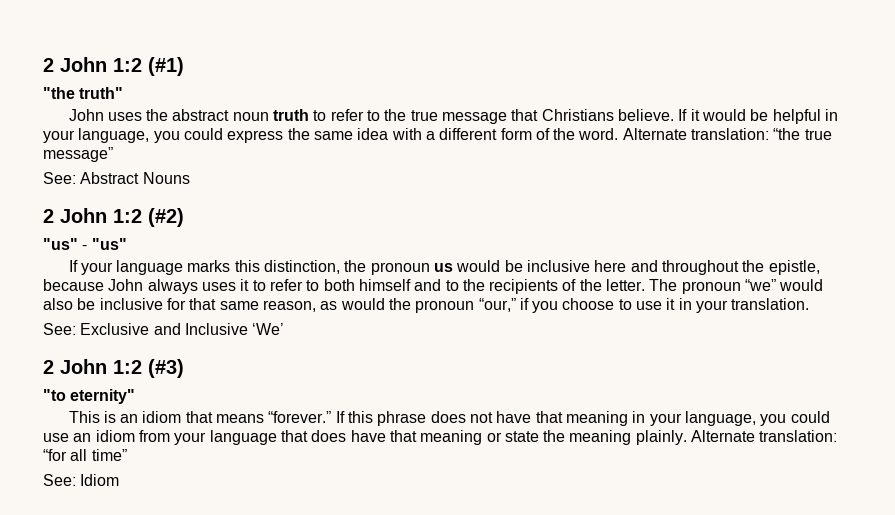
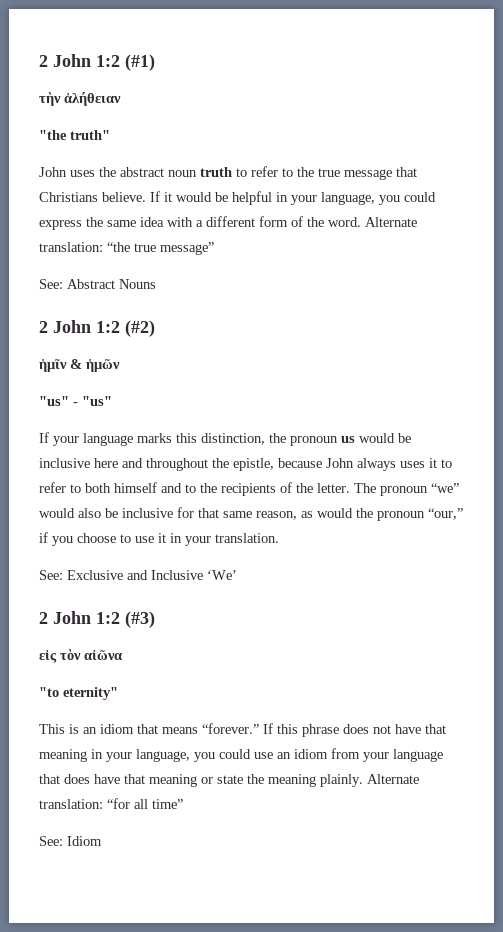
+ τὴν ἀλήθειαν
+ ἡμῖν & ἡμῶν
+ εἰς τὸν αἰῶνα

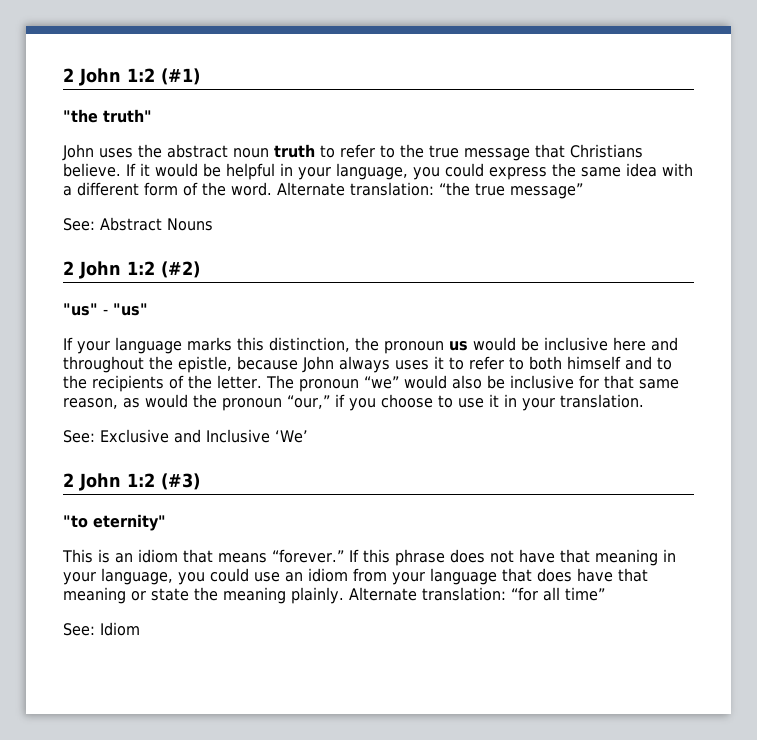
- τὴν ἀλήθειαν
- ἡμῖν & ἡμῶν
- εἰς τὸν αἰῶνα

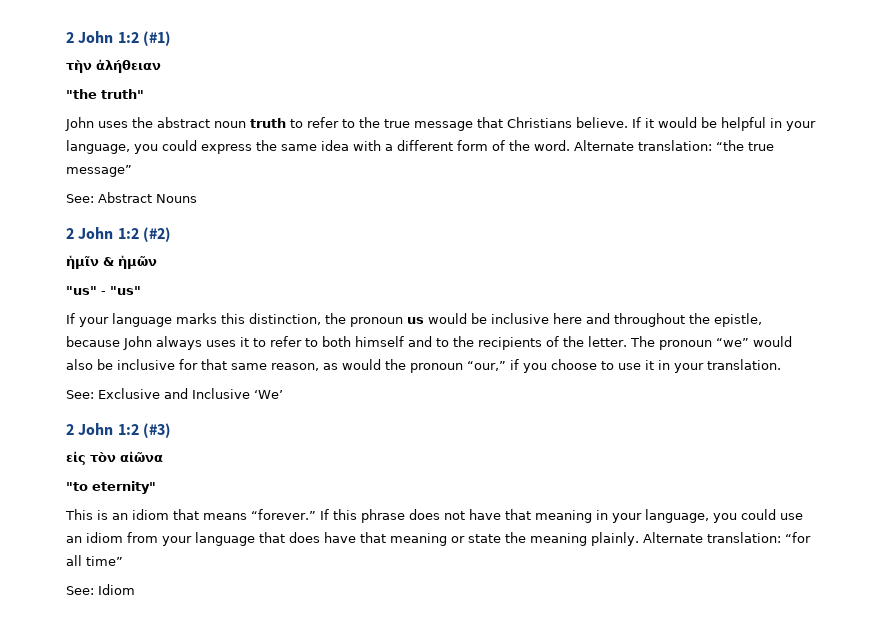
+ τὴν ἀλήθειαν
+ ἡμῖν & ἡμῶν
+ εἰς τὸν αἰῶνα

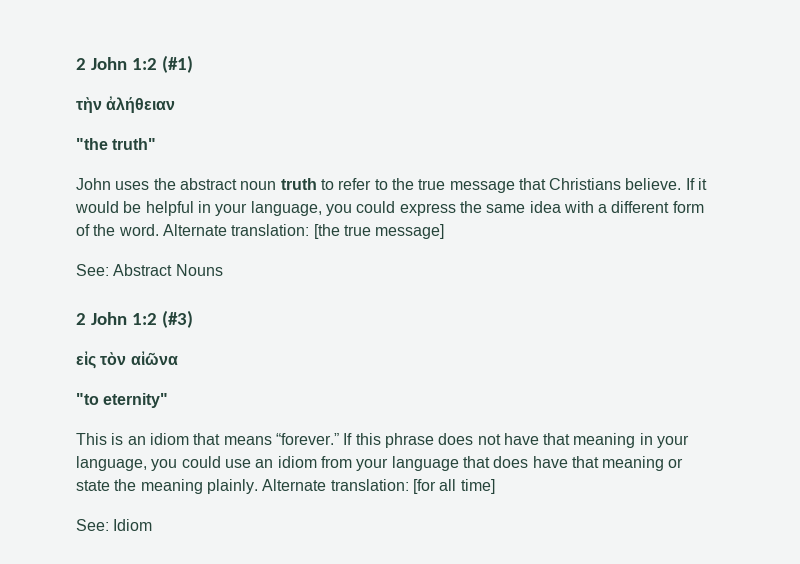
- Alternate translation: “the true message”
+ Alternate translation: [the true message]
- 2 John 1:2 (#2)
- ἡμῖν & ἡμῶν
- "us" - "us"
- If your language marks this distinction, the pronoun us would be inclusive here and throughout the epistle, because John always uses it to refer to both himself and to the recipients of the letter. The pronoun “we” would also be inclusive for that same reason, as would the pronoun “our,” if you choose to use it in your translation.
- See: Exclusive and Inclusive ‘We’
- Alternate translation: “for all time”
+ Alternate translation: [for all time]

